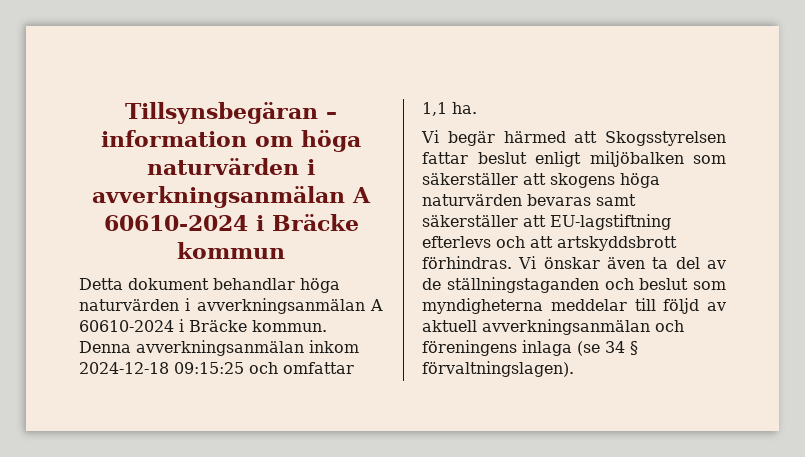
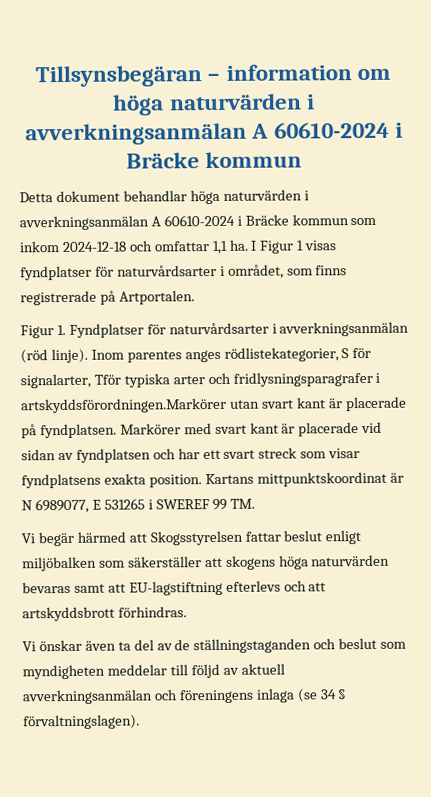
- Detta dokument behandlar höga naturvärden i avverkningsanmälan A 60610-2024 i Bräcke kommun. Denna avverkningsanmälan inkom 2024-12-18 09:15:25 och omfattar 1,1 ha.
+ Detta dokument behandlar höga naturvärden i avverkningsanmälan A 60610-2024 i Bräcke kommun som inkom 2024-12-18 och omfattar 1,1 ha. I Figur 1 visas fyndplatser för naturvårdsarter i området, som finns registrerade på Artportalen.
+ Figur 1. Fyndplatser för naturvårdsarter i avverkningsanmälan (röd linje). Inom parentes anges rödlistekategorier, S för signalarter, Tför typiska arter och fridlysningsparagrafer i artskyddsförordningen.Markörer utan svart kant är placerade på fyndplatsen. Markörer med svart kant är placerade vid sidan av fyndplatsen och har ett svart streck som visar fyndplatsens exakta position. Kartans mittpunktskoordinat är N 6989077, E 531265 i SWEREF 99 TM.
- Vi begär härmed att Skogsstyrelsen fattar beslut enligt miljöbalken som säkerställer att skogens höga naturvärden bevaras samt säkerställer att EU-lagstiftning efterlevs och att artskyddsbrott förhindras. Vi önskar även ta del av de ställningstaganden och beslut som myndigheterna meddelar till följd av aktuell avverkningsanmälan och föreningens inlaga (se 34 § förvaltningslagen).
+ Vi begär härmed att Skogsstyrelsen fattar beslut enligt miljöbalken som säkerställer att skogens höga naturvärden bevaras samt att EU-lagstiftning efterlevs och att artskyddsbrott förhindras.
+ Vi önskar även ta del av de ställningstaganden och beslut som myndigheten meddelar till följd av aktuell avverkningsanmälan och föreningens inlaga (se 34 § förvaltningslagen).

